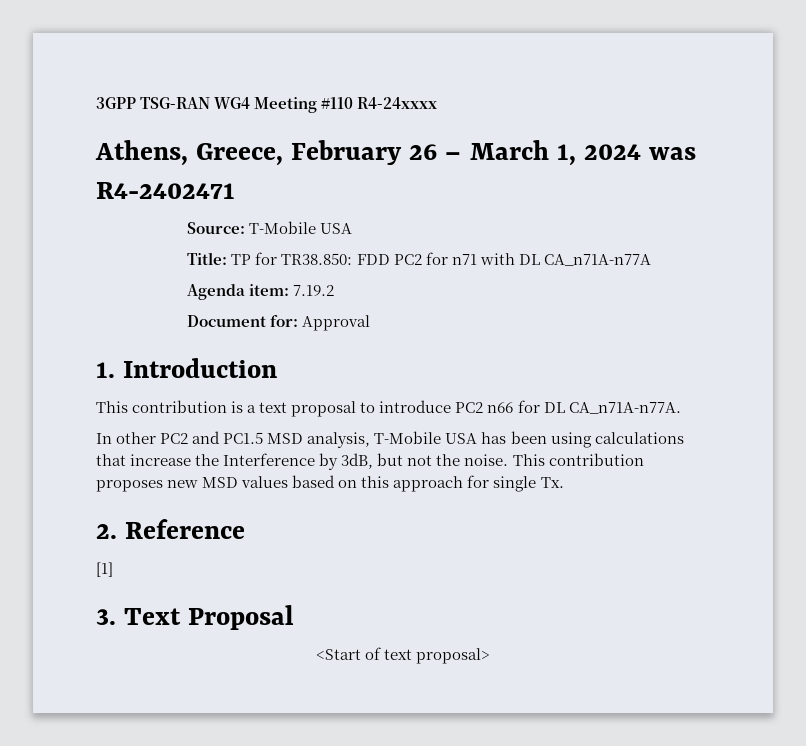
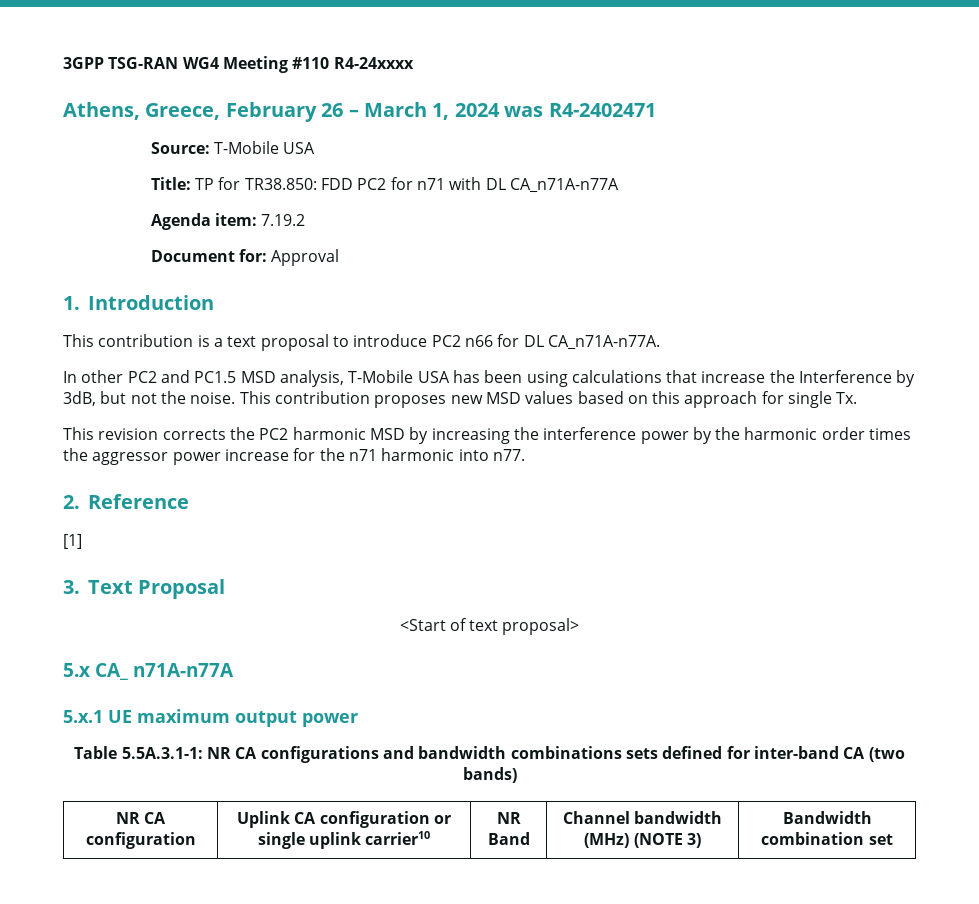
+ This revision corrects the PC2 harmonic MSD by increasing the interference power by the harmonic order times the aggressor power increase for the n71 harmonic into n77.
+ 5.x CA_ n71A-n77A
+ 5.x.1 UE maximum output power
+ Table 5.5A.3.1-1: NR CA configurations and bandwidth combinations sets defined for inter-band CA (two bands)
+ NR CA configuration | Uplink CA configuration or single uplink carrier10 | NR Band | Channel bandwidth (MHz) (NOTE 3) | Bandwidth combination set

